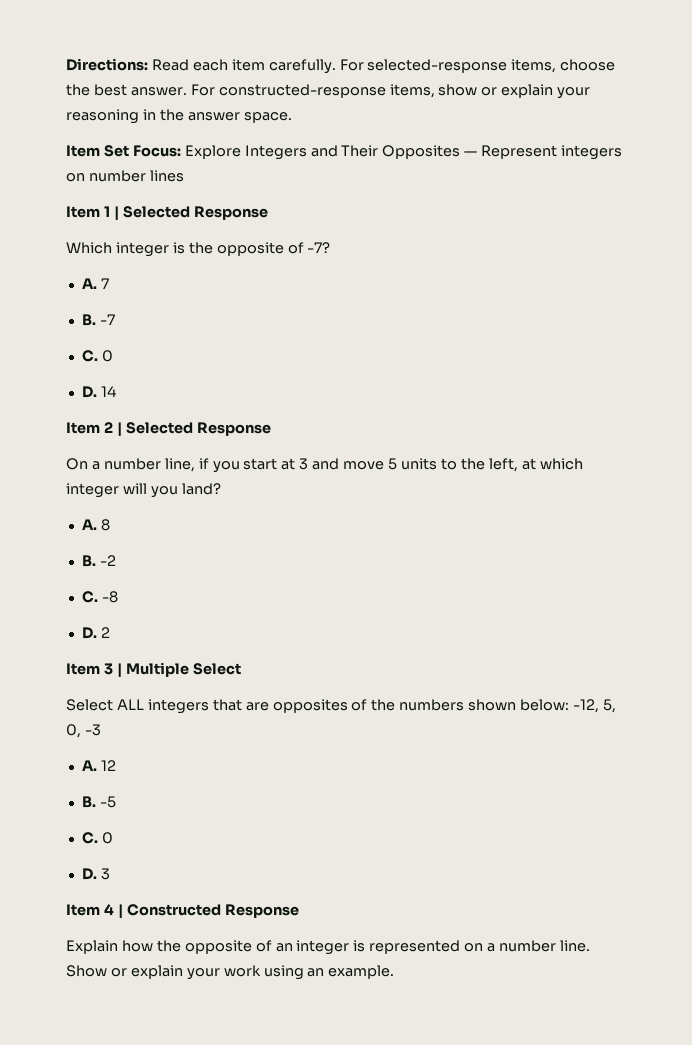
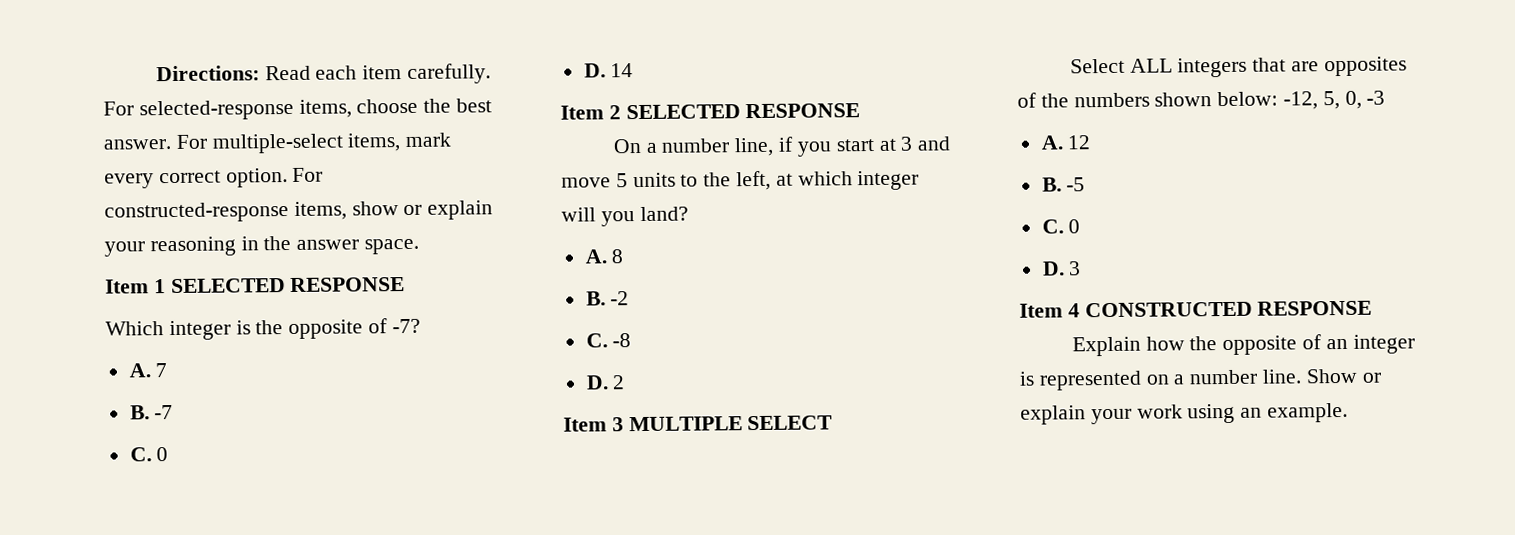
- For constructed-response items, show or explain your reasoning in the answer space.
+ For multiple-select items, mark every correct option. For constructed-response items, show or explain your reasoning in the answer space.
- Item Set Focus: Explore Integers and Their Opposites — Represent integers on number lines
- Item 1 | Selected Response
+ Item 1 SELECTED RESPONSE
- Item 2 | Selected Response
+ Item 2 SELECTED RESPONSE
- Item 3 | Multiple Select
+ Item 3 MULTIPLE SELECT
- Item 4 | Constructed Response
+ Item 4 CONSTRUCTED RESPONSE

